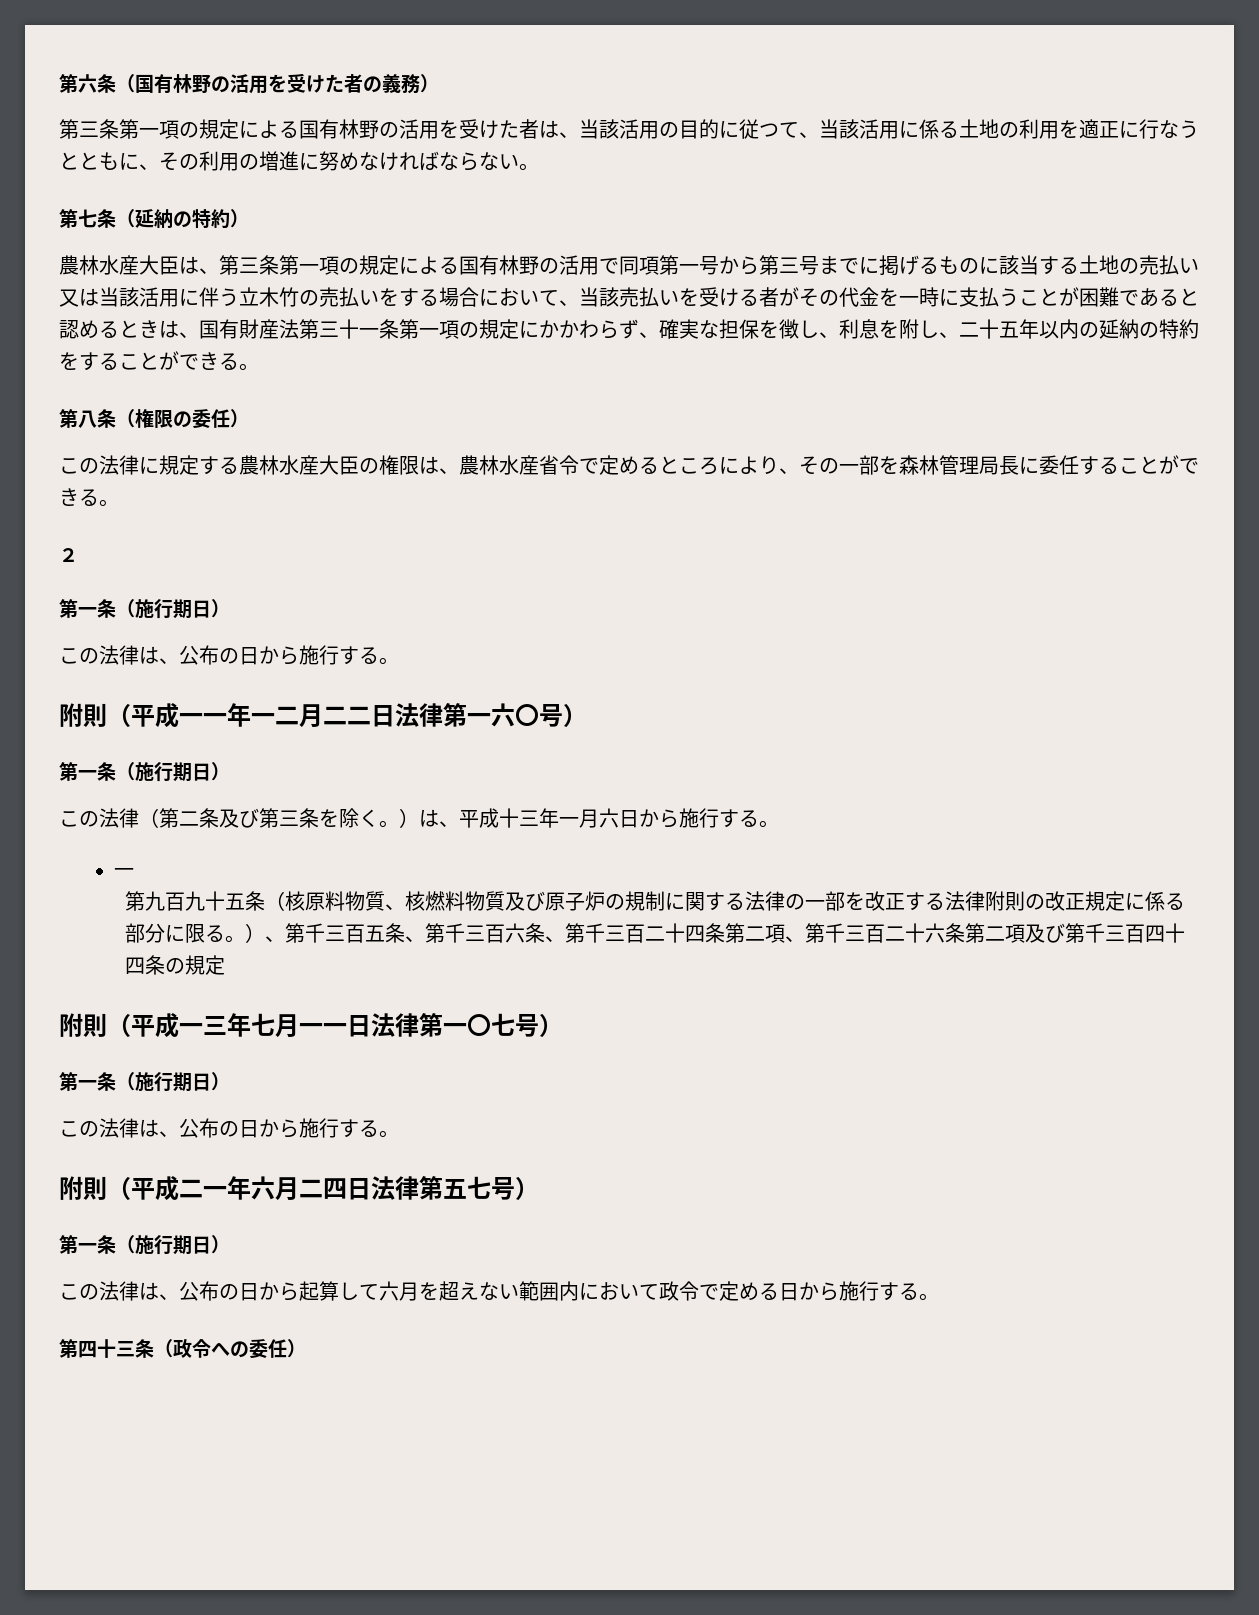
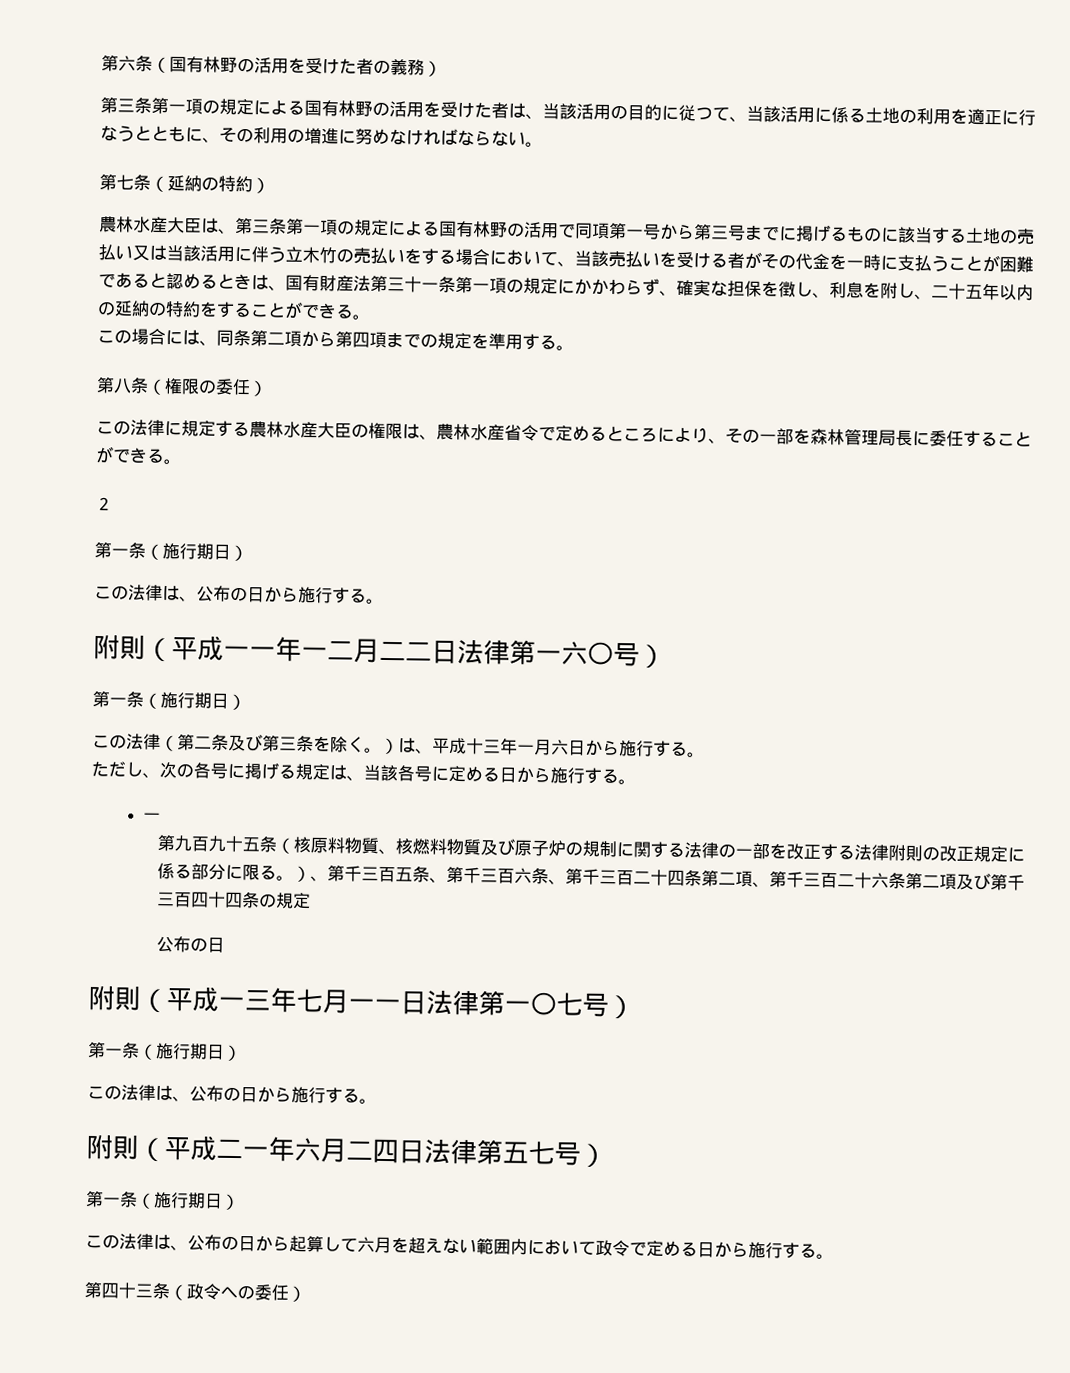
+ この場合には、同条第二項から第四項までの規定を準用する。
+ ただし、次の各号に掲げる規定は、当該各号に定める日から施行する。
  第九百九十五条（核原料物質、核燃料物質及び原子炉の規制に関する法律の一部を改正する法律附則の改正規定に係る部分に限る。）、第千三百五条、第千三百六条、第千三百二十四条第二項、第千三百二十六条第二項及び第千三百四十四条の規定
+ 公布の日

